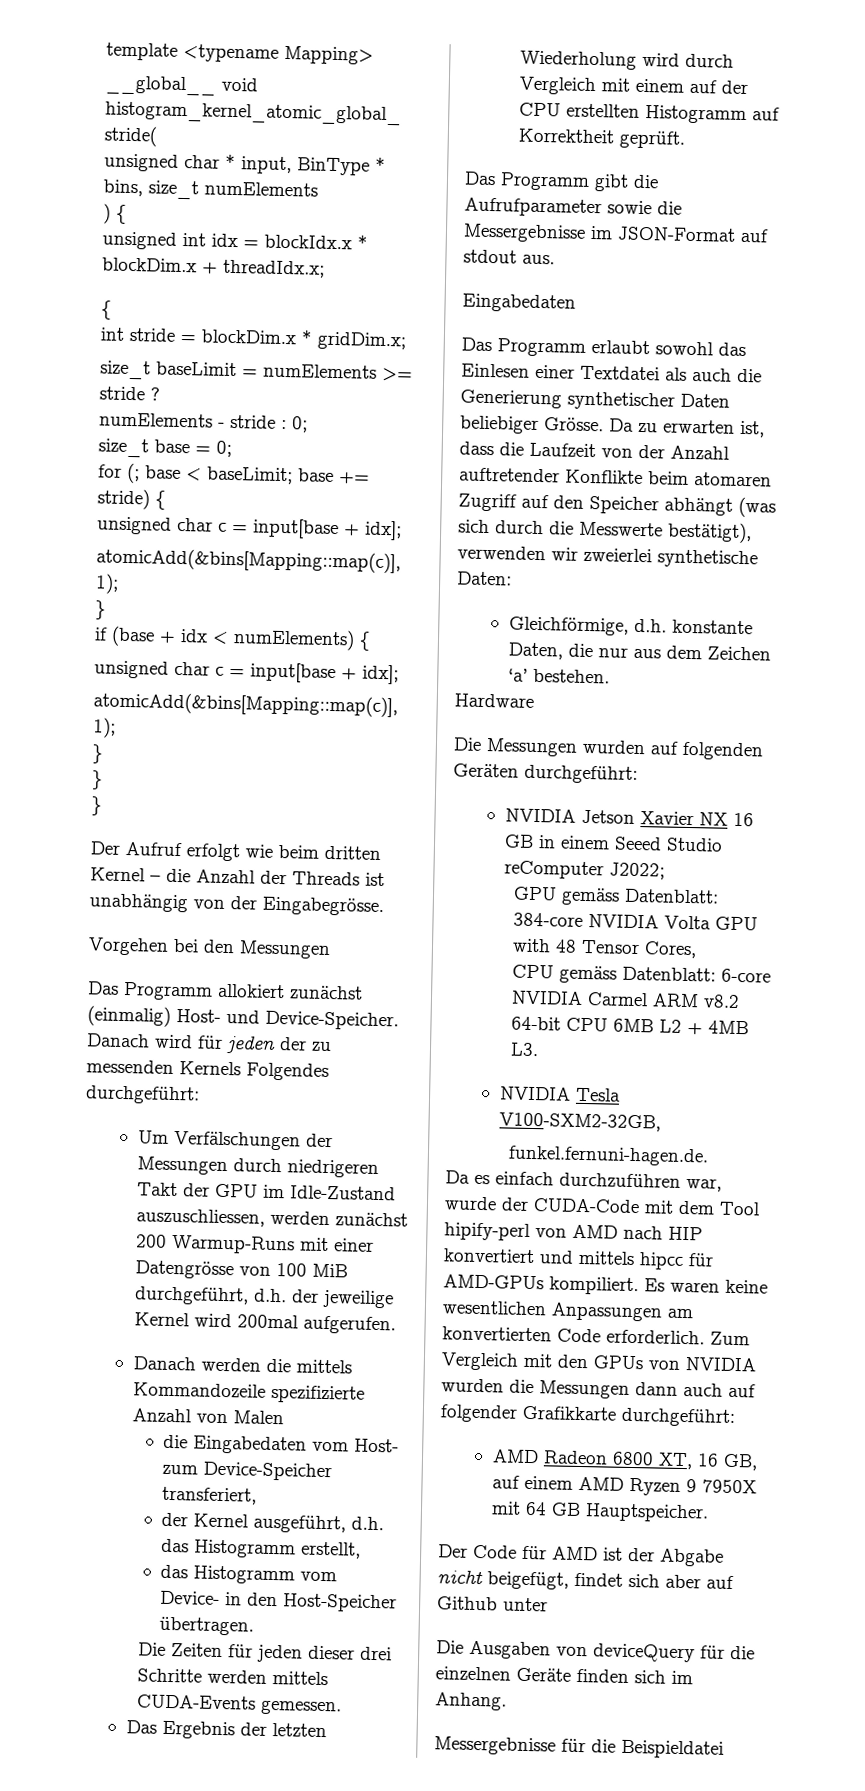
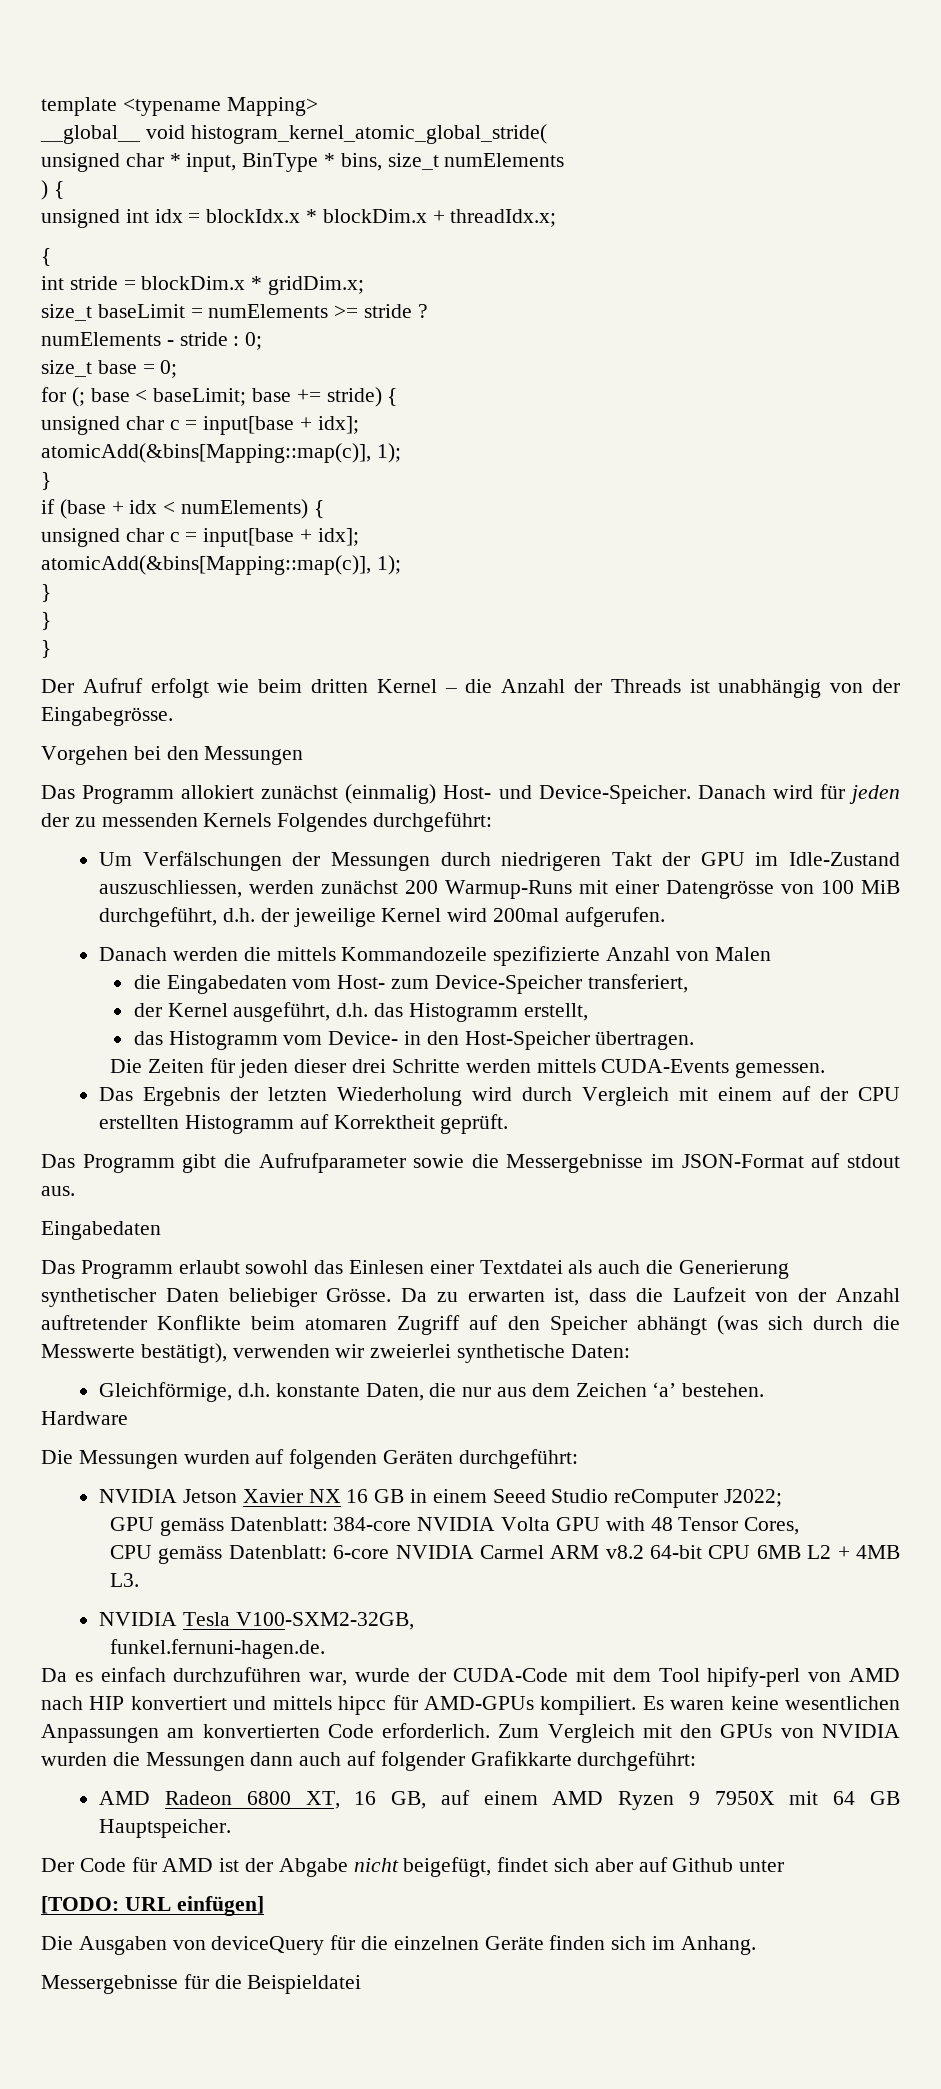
+ [TODO: URL einfügen]

